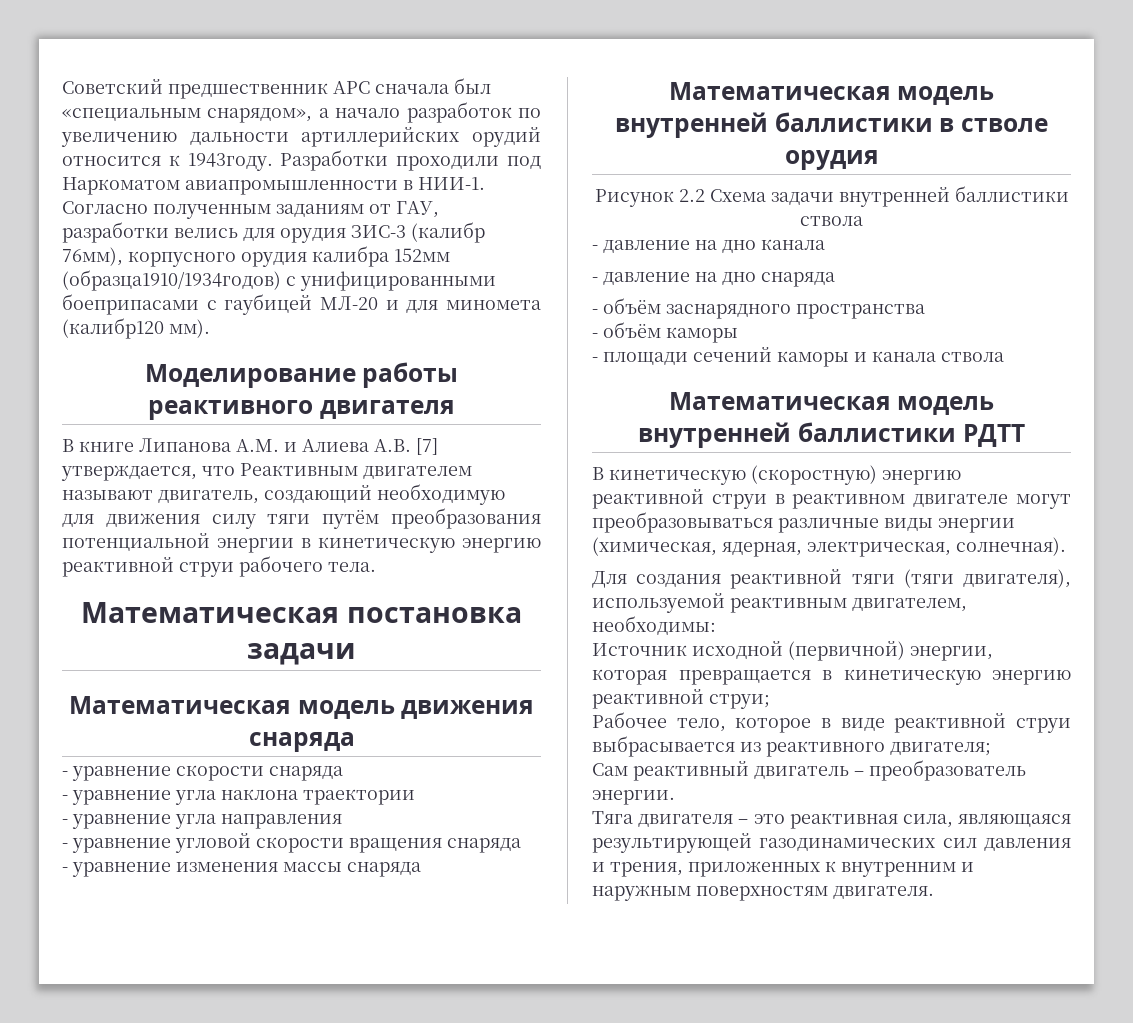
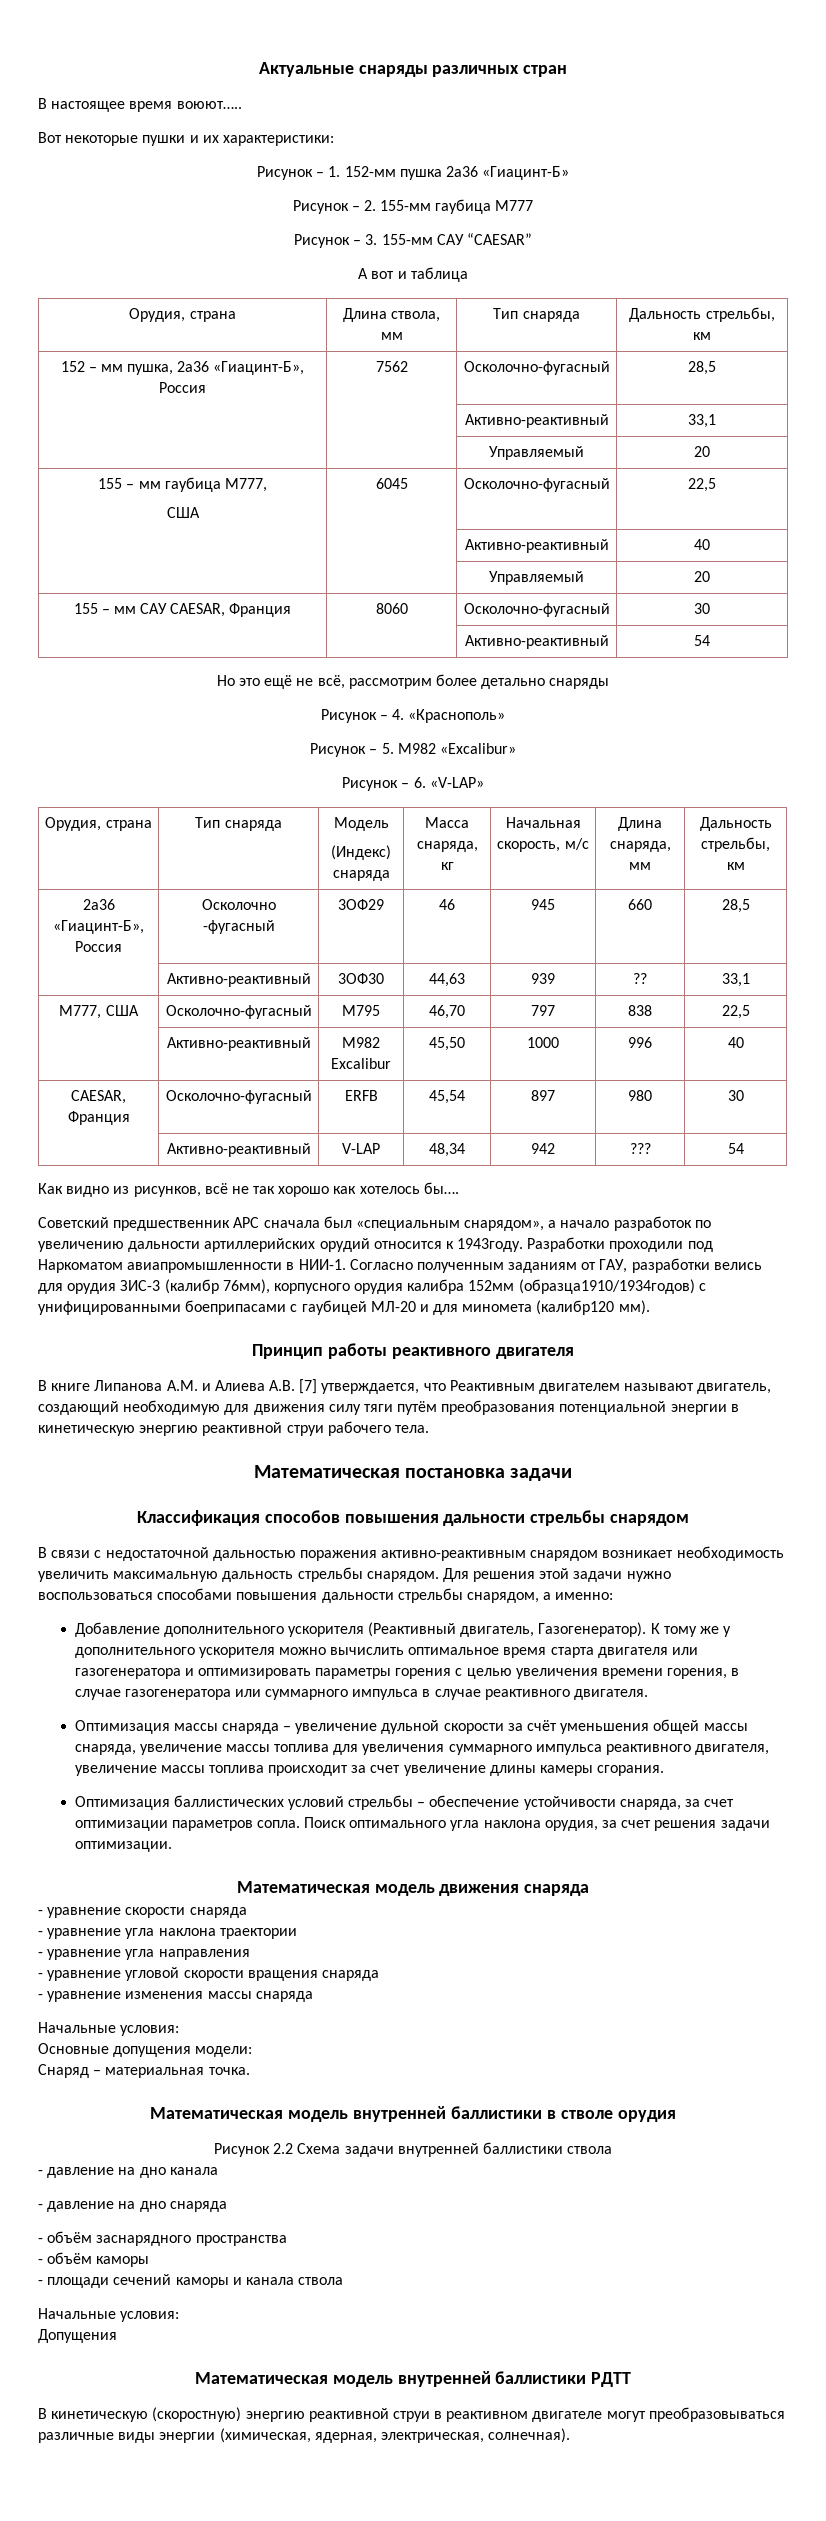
+ Актуальные снаряды различных стран
+ В настоящее время воюют…..
+ Вот некоторые пушки и их характеристики:
+ Рисунок – 1. 152-мм пушка 2а36 «Гиацинт-Б»
+ Рисунок – 2. 155-мм гаубица М777
+ Рисунок – 3. 155-мм САУ “CAESAR”
+ А вот и таблица
+ Орудия, страна | Длина ствола, мм | Тип снаряда | Дальность стрельбы, км
+ 152 – мм пушка, 2а36 «Гиацинт-Б», Россия | 7562 | Осколочно-фугасный | 28,5
+ | | Активно-реактивный | 33,1
+ | | Управляемый | 20
+ 155 – мм гаубица М777,
+ США | 6045 | Осколочно-фугасный | 22,5
+ | | Активно-реактивный | 40
+ | | Управляемый | 20
+ 155 – мм САУ CAESAR, Франция | 8060 | Осколочно-фугасный | 30
+ | | Активно-реактивный | 54
+ Но это ещё не всё, рассмотрим более детально снаряды
+ Рисунок – 4. «Краснополь»
+ Рисунок – 5. М982 «Excalibur»
+ Рисунок – 6. «V-LAP»
+ Орудия, страна | Тип снаряда | Модель
+ (Индекс) снаряда | Масса снаряда, кг | Начальная скорость, м/с | Длина снаряда, мм | Дальность стрельбы, км
+ 2а36 «Гиацинт-Б», Россия | Осколочно -фугасный | 3ОФ29 | 46 | 945 | 660 | 28,5
+ | Активно-реактивный | 3ОФ30 | 44,63 | 939 | ?? | 33,1
+ М777, США | Осколочно-фугасный | М795 | 46,70 | 797 | 838 | 22,5
+ | Активно-реактивный | M982 Excalibur | 45,50 | 1000 | 996 | 40
+ CAESAR, Франция | Осколочно-фугасный | ERFB | 45,54 | 897 | 980 | 30
+ | Активно-реактивный | V-LAP | 48,34 | 942 | ??? | 54
+ Как видно из рисунков, всё не так хорошо как хотелось бы….
- Моделирование работы реактивного двигателя
+ Принцип работы реактивного двигателя
+ Классификация способов повышения дальности стрельбы снарядом
+ В связи с недостаточной дальностью поражения активно-реактивным снарядом возникает необходимость увеличить максимальную дальность стрельбы снарядом. Для решения этой задачи нужно воспользоваться способами повышения дальности стрельбы снарядом, а именно:
+ Добавление дополнительного ускорителя (Реактивный двигатель, Газогенератор). К тому же у дополнительного ускорителя можно вычислить оптимальное время старта двигателя или газогенератора и оптимизировать параметры горения с целью увеличения времени горения, в случае газогенератора или суммарного импульса в случае реактивного двигателя.
+ Оптимизация массы снаряда – увеличение дульной скорости за счёт уменьшения общей массы снаряда, увеличение массы топлива для увеличения суммарного импульса реактивного двигателя, увеличение массы топлива происходит за счет увеличение длины камеры сгорания.
+ Оптимизация баллистических условий стрельбы – обеспечение устойчивости снаряда, за счет оптимизации параметров сопла. Поиск оптимального угла наклона орудия, за счет решения задачи оптимизации.
  - уравнение изменения массы снаряда
+ Начальные условия:
+ Основные допущения модели:
+ Снаряд – материальная точка.
  - площади сечений каморы и канала ствола
+ Начальные условия:
+ Допущения
- Для создания реактивной тяги (тяги двигателя), используемой реактивным двигателем, необходимы:
- Источник исходной (первичной) энергии, которая превращается в кинетическую энергию реактивной струи;
- Рабочее тело, которое в виде реактивной струи выбрасывается из реактивного двигателя;
- Сам реактивный двигатель – преобразователь энергии.
- Тяга двигателя – это реактивная сила, являющаяся результирующей газодинамических сил давления и трения, приложенных к внутренним и наружным поверхностям двигателя.

